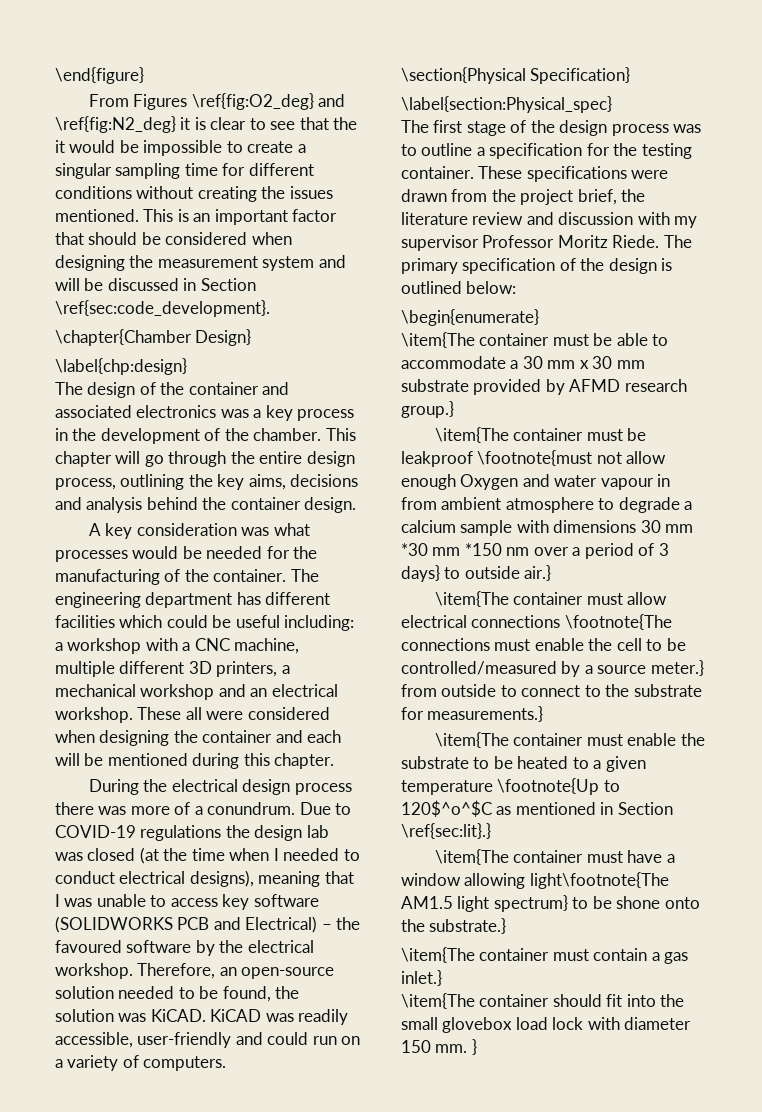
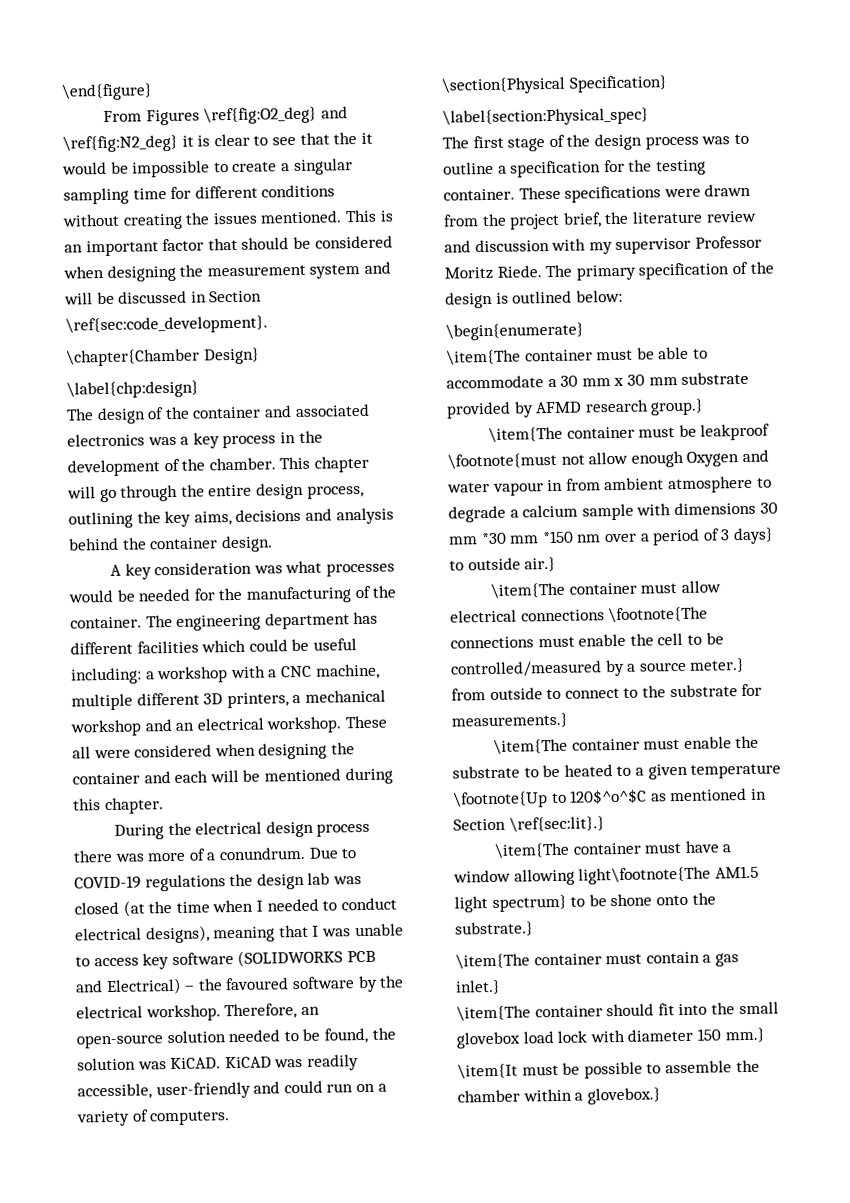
- \item{The container should fit into the small glovebox load lock with diameter 150 mm. }
+ \item{The container should fit into the small glovebox load lock with diameter 150 mm.}
+ \item{It must be possible to assemble the chamber within a glovebox.}

